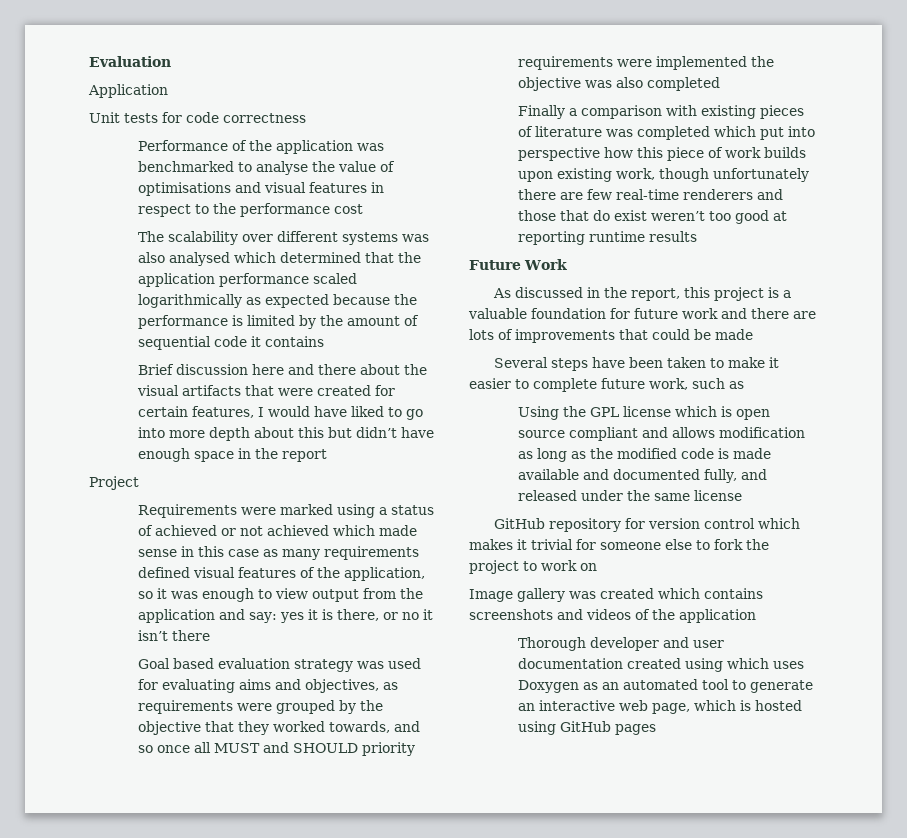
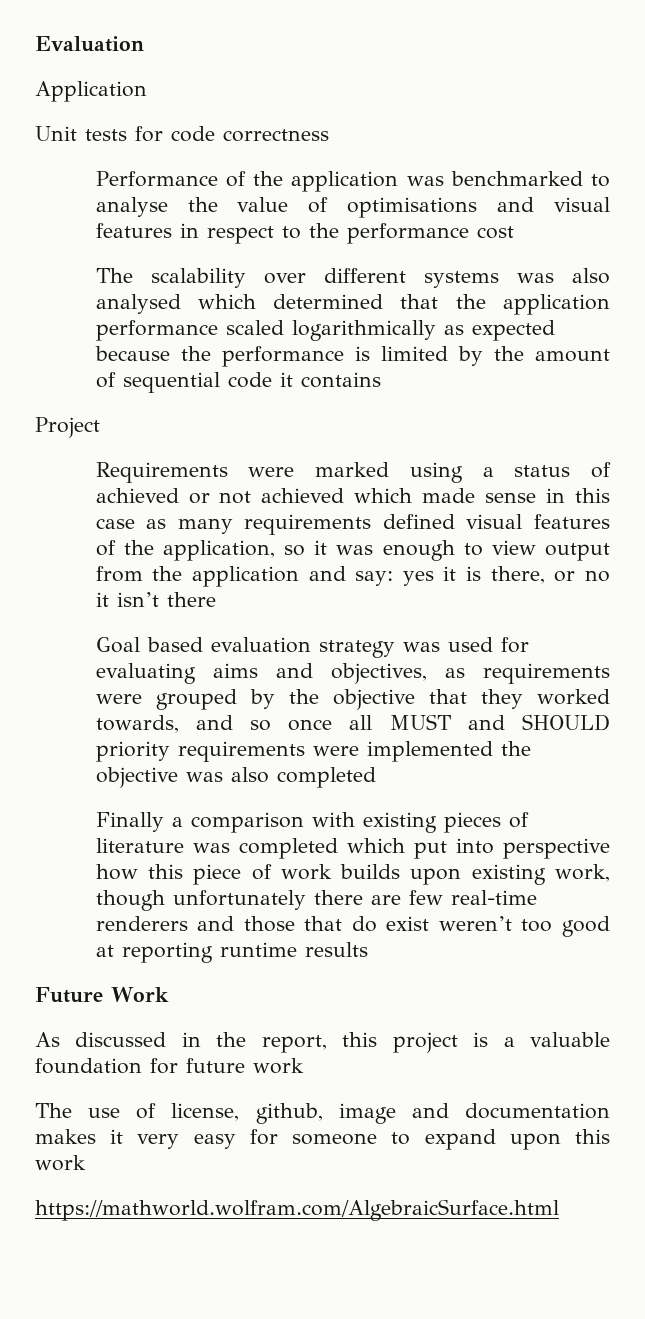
- Brief discussion here and there about the visual artifacts that were created for certain features, I would have liked to go into more depth about this but didn’t have enough space in the report
- As discussed in the report, this project is a valuable foundation for future work and there are lots of improvements that could be made
- Several steps have been taken to make it easier to complete future work, such as
- Using the GPL license which is open source compliant and allows modification as long as the modified code is made available and documented fully, and released under the same license
- GitHub repository for version control which makes it trivial for someone else to fork the project to work on
- Image gallery was created which contains screenshots and videos of the application
- Thorough developer and user documentation created using which uses Doxygen as an automated tool to generate an interactive web page, which is hosted using GitHub pages
+ As discussed in the report, this project is a valuable foundation for future work
+ The use of license, github, image and documentation makes it very easy for someone to expand upon this work
+ https://mathworld.wolfram.com/AlgebraicSurface.html

